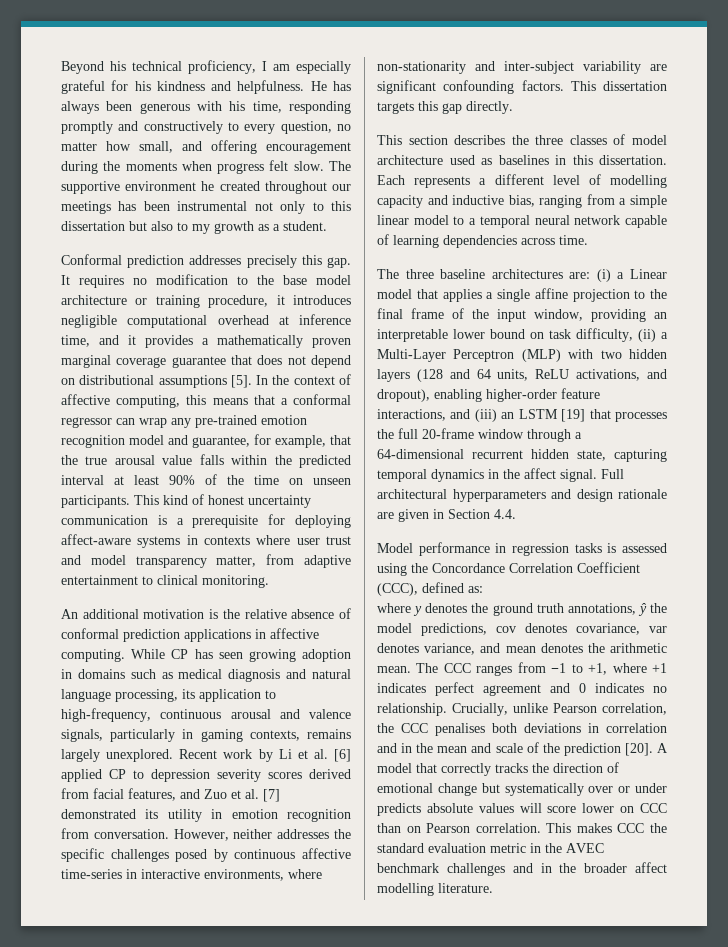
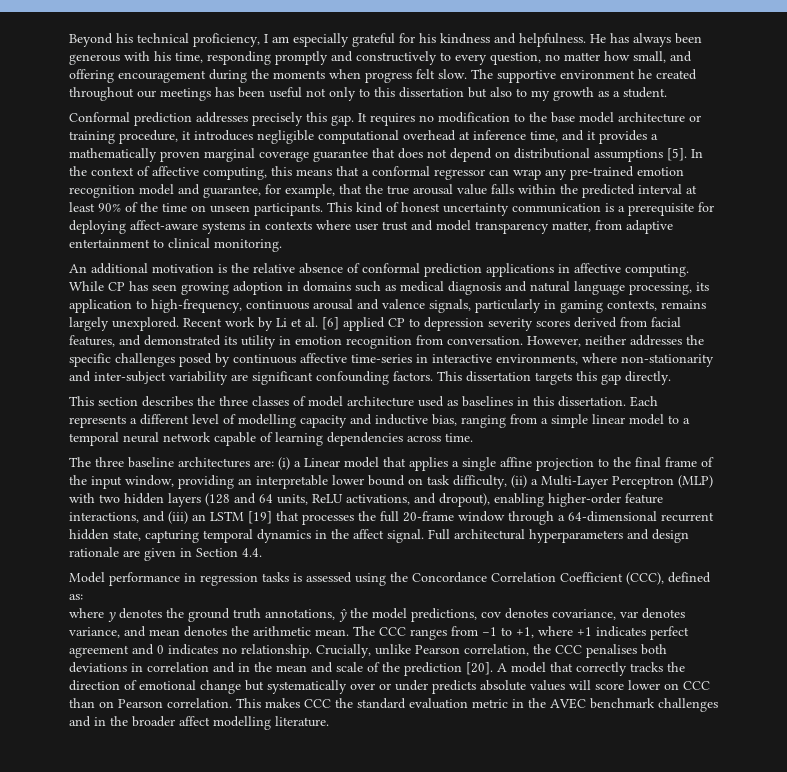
- The supportive environment he created throughout our meetings has been instrumental not only to this dissertation but also to my growth as a student.
+ The supportive environment he created throughout our meetings has been useful not only to this dissertation but also to my growth as a student.
- Recent work by Li et al. [6] applied CP to depression severity scores derived from facial features, and Zuo et al. [7] demonstrated its utility in emotion recognition from conversation.
+ Recent work by Li et al. [6] applied CP to depression severity scores derived from facial features, and demonstrated its utility in emotion recognition from conversation.

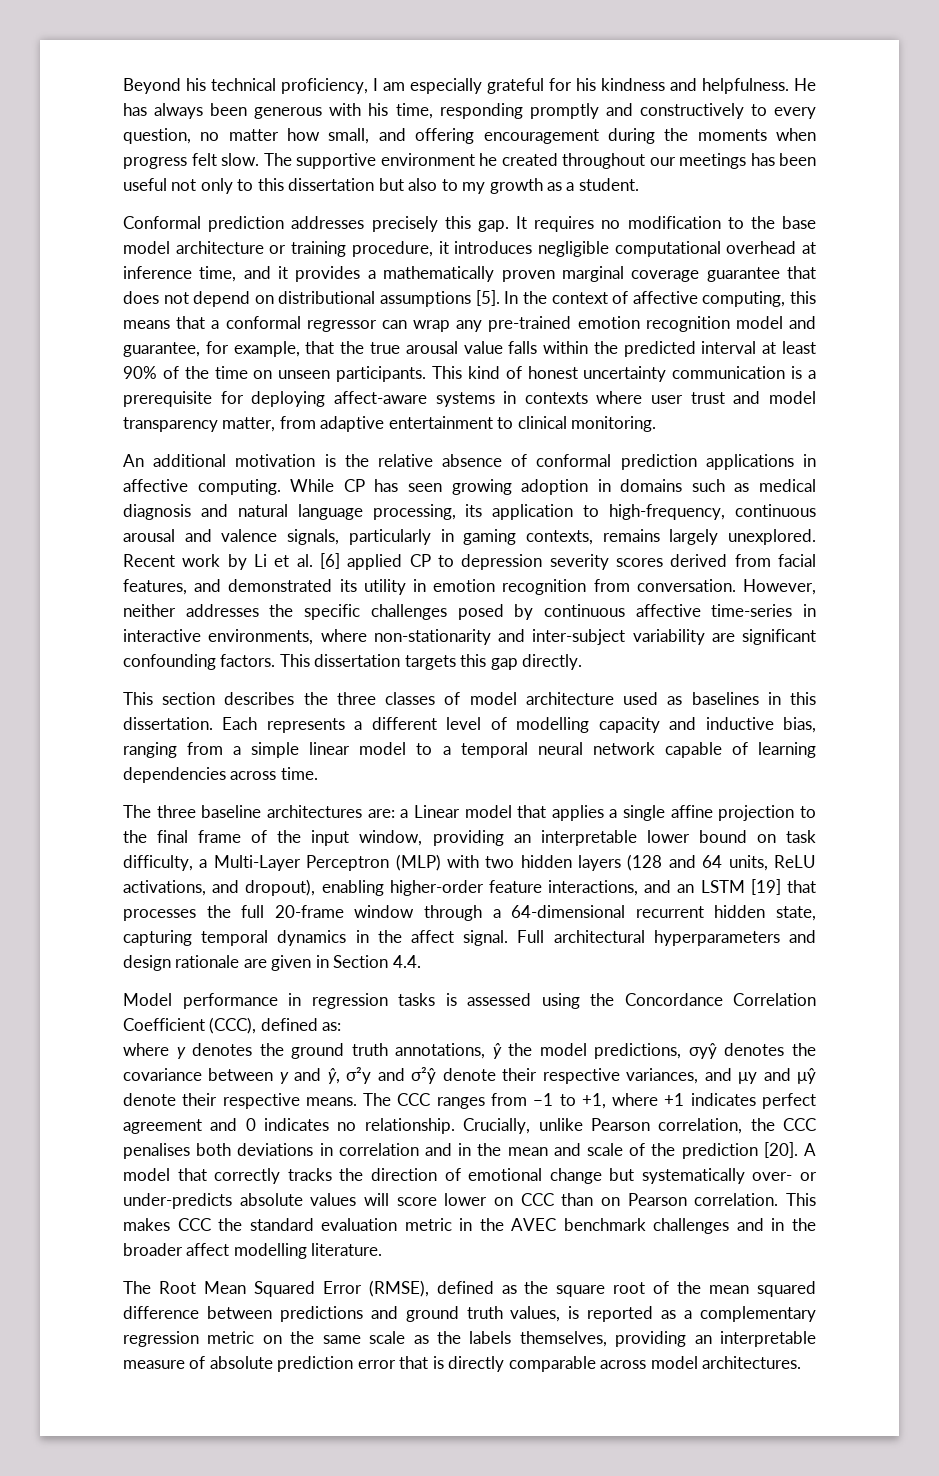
- (i) a Linear model that applies a single affine projection to the final frame of the input window, providing an interpretable lower bound on task difficulty, (ii) a Multi-Layer Perceptron (MLP) with two hidden layers (128 and 64 units, ReLU activations, and dropout), enabling higher-order feature interactions, and (iii) an LSTM [19] that processes the full 20-frame window through a 64-dimensional recurrent hidden state, capturing temporal dynamics in the affect signal.
+ a Linear model that applies a single affine projection to the final frame of the input window, providing an interpretable lower bound on task difficulty, a Multi-Layer Perceptron (MLP) with two hidden layers (128 and 64 units, ReLU activations, and dropout), enabling higher-order feature interactions, and an LSTM [19] that processes the full 20-frame window through a 64-dimensional recurrent hidden state, capturing temporal dynamics in the affect signal.
- where y denotes the ground truth annotations, ŷ the model predictions, cov denotes covariance, var denotes variance, and mean denotes the arithmetic mean.
+ where y denotes the ground truth annotations, ŷ the model predictions, σyŷ denotes the covariance between y and ŷ, σ²y and σ²ŷ denote their respective variances, and μy and μŷ denote their respective means.
- A model that correctly tracks the direction of emotional change but systematically over or under predicts absolute values will score lower on CCC than on Pearson correlation.
+ A model that correctly tracks the direction of emotional change but systematically over- or under-predicts absolute values will score lower on CCC than on Pearson correlation.
+ The Root Mean Squared Error (RMSE), defined as the square root of the mean squared difference between predictions and ground truth values, is reported as a complementary regression metric on the same scale as the labels themselves, providing an interpretable measure of absolute prediction error that is directly comparable across model architectures.

